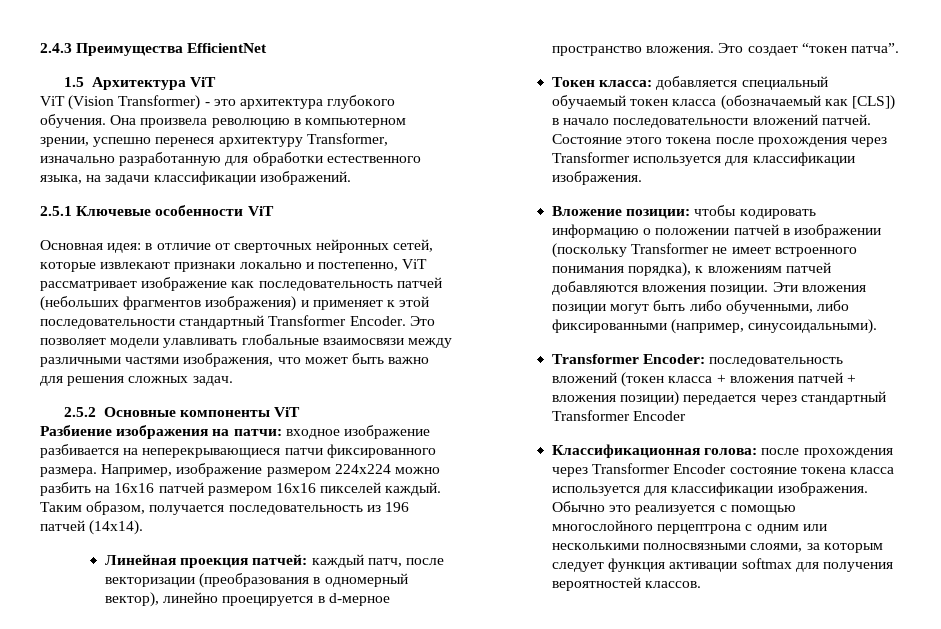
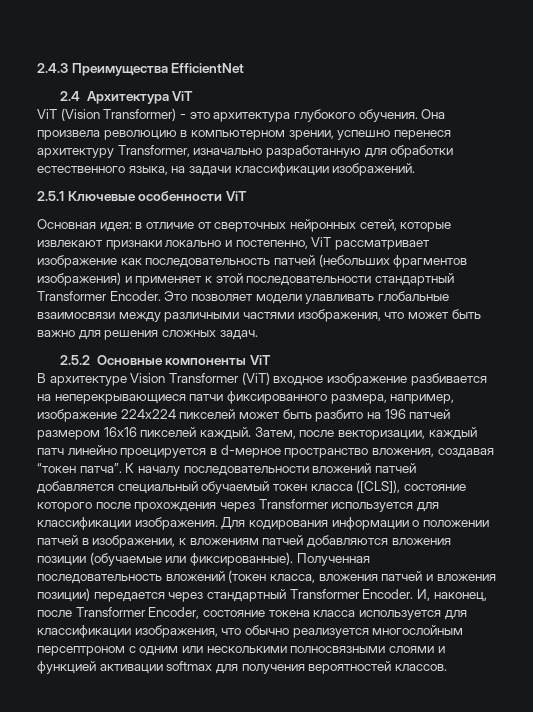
- 1.5 Архитектура ViT
+ 2.4 Архитектура ViT
- Разбиение изображения на патчи: входное изображение разбивается на неперекрывающиеся патчи фиксированного размера. Например, изображение размером 224x224 можно разбить на 16x16 патчей размером 16x16 пикселей каждый.
+ В архитектуре Vision Transformer (ViT) входное изображение разбивается на неперекрывающиеся патчи фиксированного размера, например, изображение 224x224 пикселей может быть разбито на 196 патчей размером 16x16 пикселей каждый.
- Таким образом, получается последовательность из 196 патчей (14x14).
- Линейная проекция патчей: каждый патч, после векторизации (преобразования в одномерный вектор), линейно проецируется в d-мерное пространство вложения. Это создает “токен патча”.
- Токен класса: добавляется специальный обучаемый токен класса (обозначаемый как [CLS]) в начало последовательности вложений патчей. Состояние этого токена после прохождения через Transformer используется для классификации изображения.
- Вложение позиции: чтобы кодировать информацию о положении патчей в изображении (поскольку Transformer не имеет встроенного понимания порядка), к вложениям патчей добавляются вложения позиции. Эти вложения позиции могут быть либо обученными, либо фиксированными (например, синусоидальными).
- Transformer Encoder: последовательность вложений (токен класса + вложения патчей + вложения позиции) передается через стандартный Transformer Encoder
- Классификационная голова: после прохождения через Transformer Encoder состояние токена класса используется для классификации изображения. Обычно это реализуется с помощью многослойного перцептрона с одним или несколькими полносвязными слоями, за которым следует функция активации softmax для получения вероятностей классов.
+ Затем, после векторизации, каждый патч линейно проецируется в d-мерное пространство вложения, создавая “токен патча”. К началу последовательности вложений патчей добавляется специальный обучаемый токен класса ([CLS]), состояние которого после прохождения через Transformer используется для классификации изображения. Для кодирования информации о положении патчей в изображении, к вложениям патчей добавляются вложения позиции (обучаемые или фиксированные). Полученная последовательность вложений (токен класса, вложения патчей и вложения позиции) передается через стандартный Transformer Encoder. И, наконец, после Transformer Encoder, состояние токена класса используется для классификации изображения, что обычно реализуется многослойным персептроном с одним или несколькими полносвязными слоями и функцией активации softmax для получения вероятностей классов.

